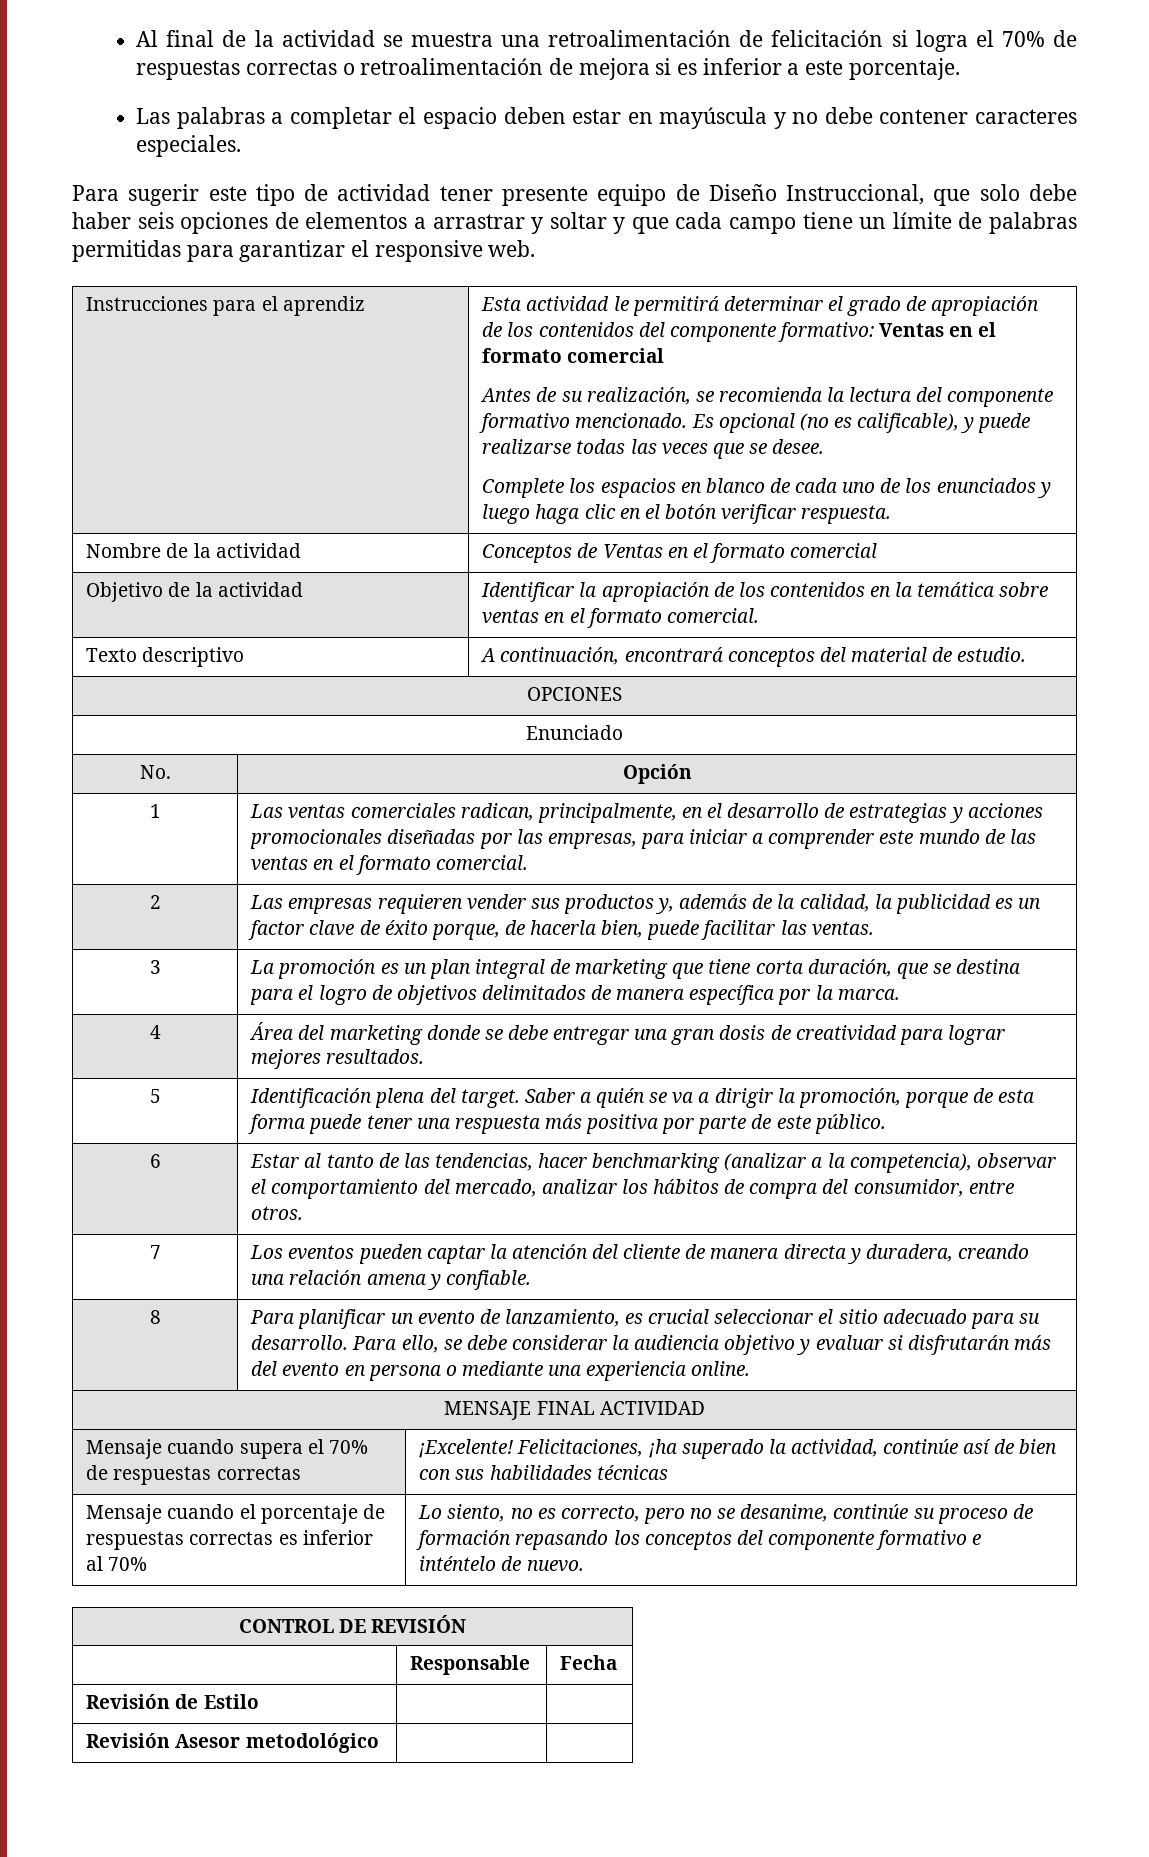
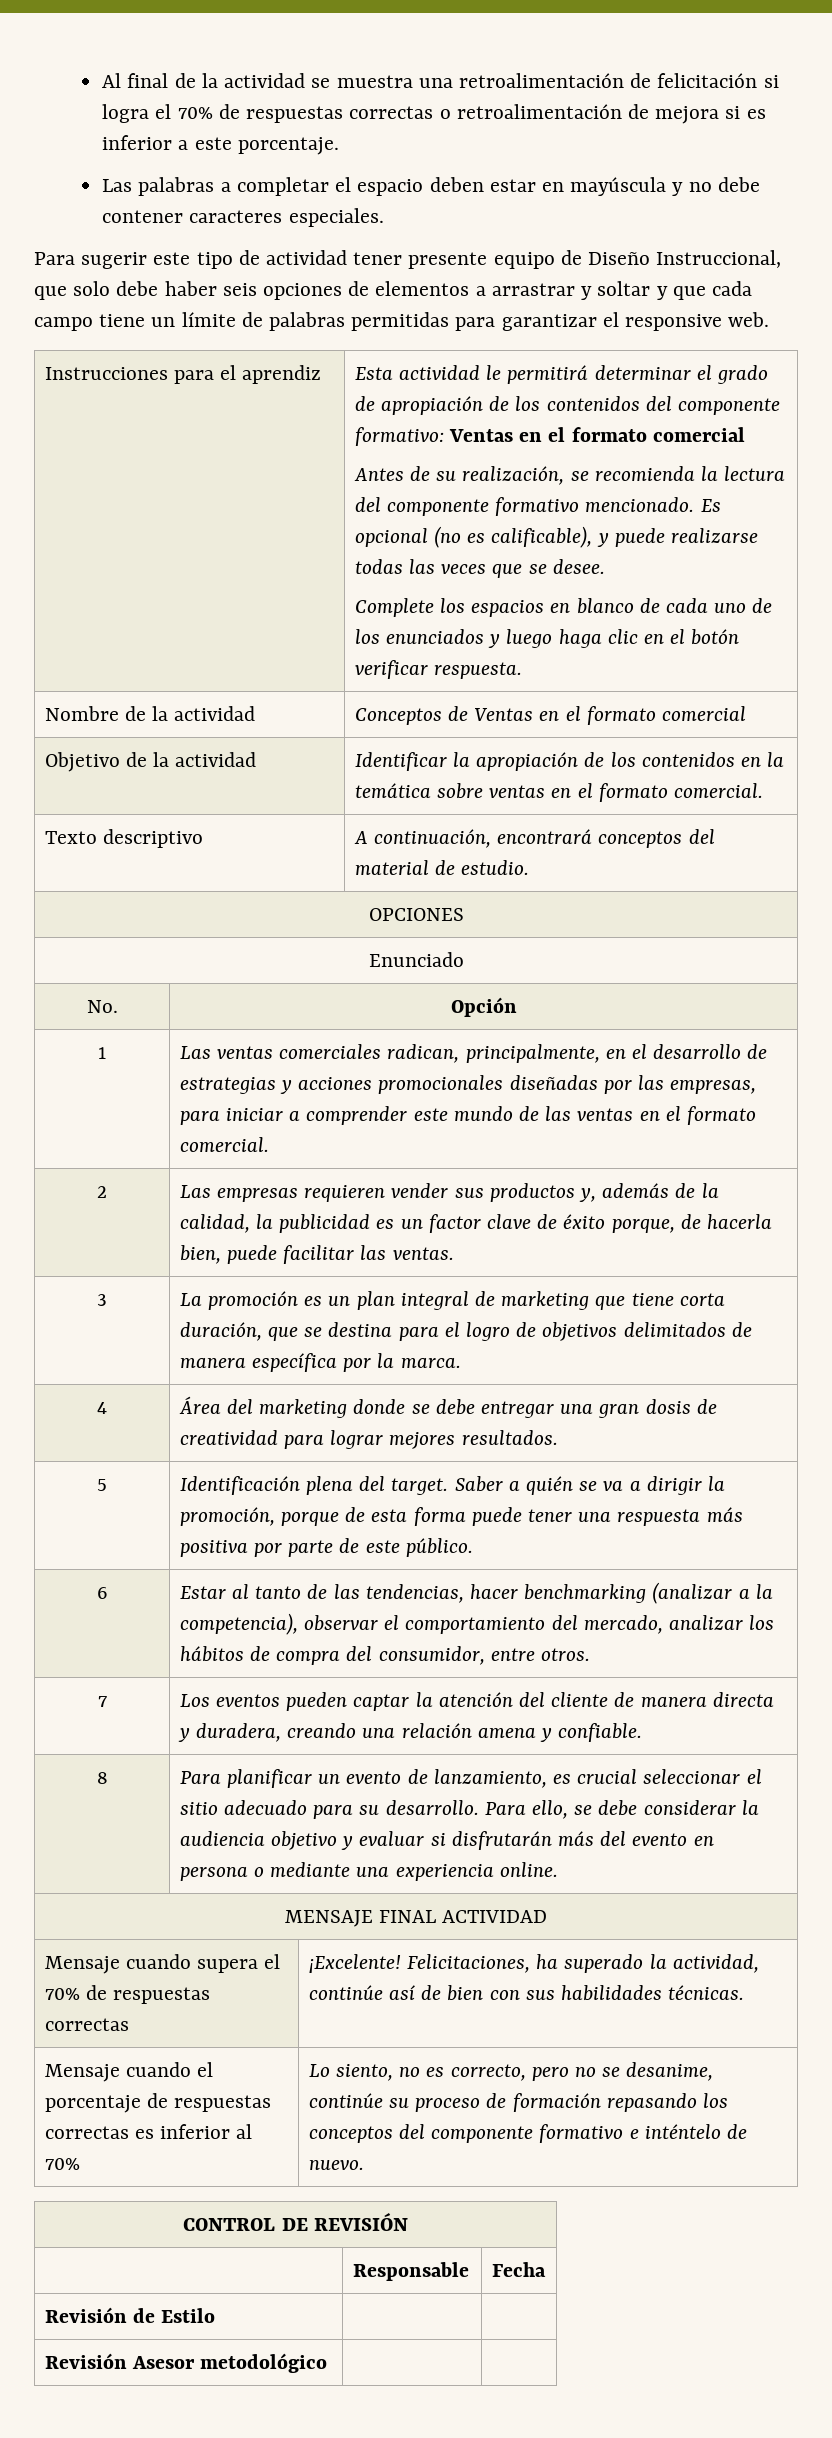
- Mensaje cuando supera el 70% de respuestas correctas | ¡Excelente! Felicitaciones, ¡ha superado la actividad, continúe así de bien con sus habilidades técnicas
+ Mensaje cuando supera el 70% de respuestas correctas | ¡Excelente! Felicitaciones, ha superado la actividad, continúe así de bien con sus habilidades técnicas.

